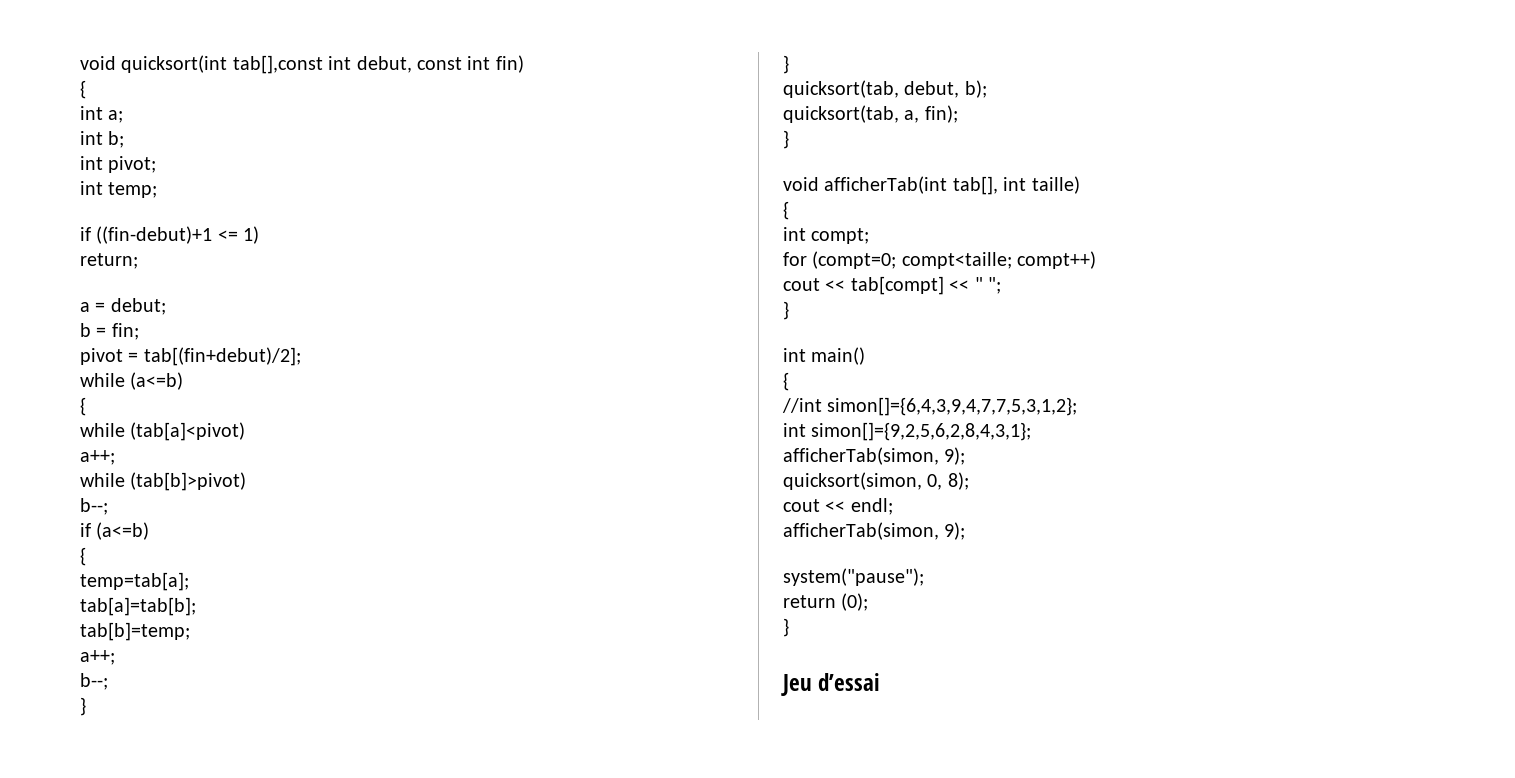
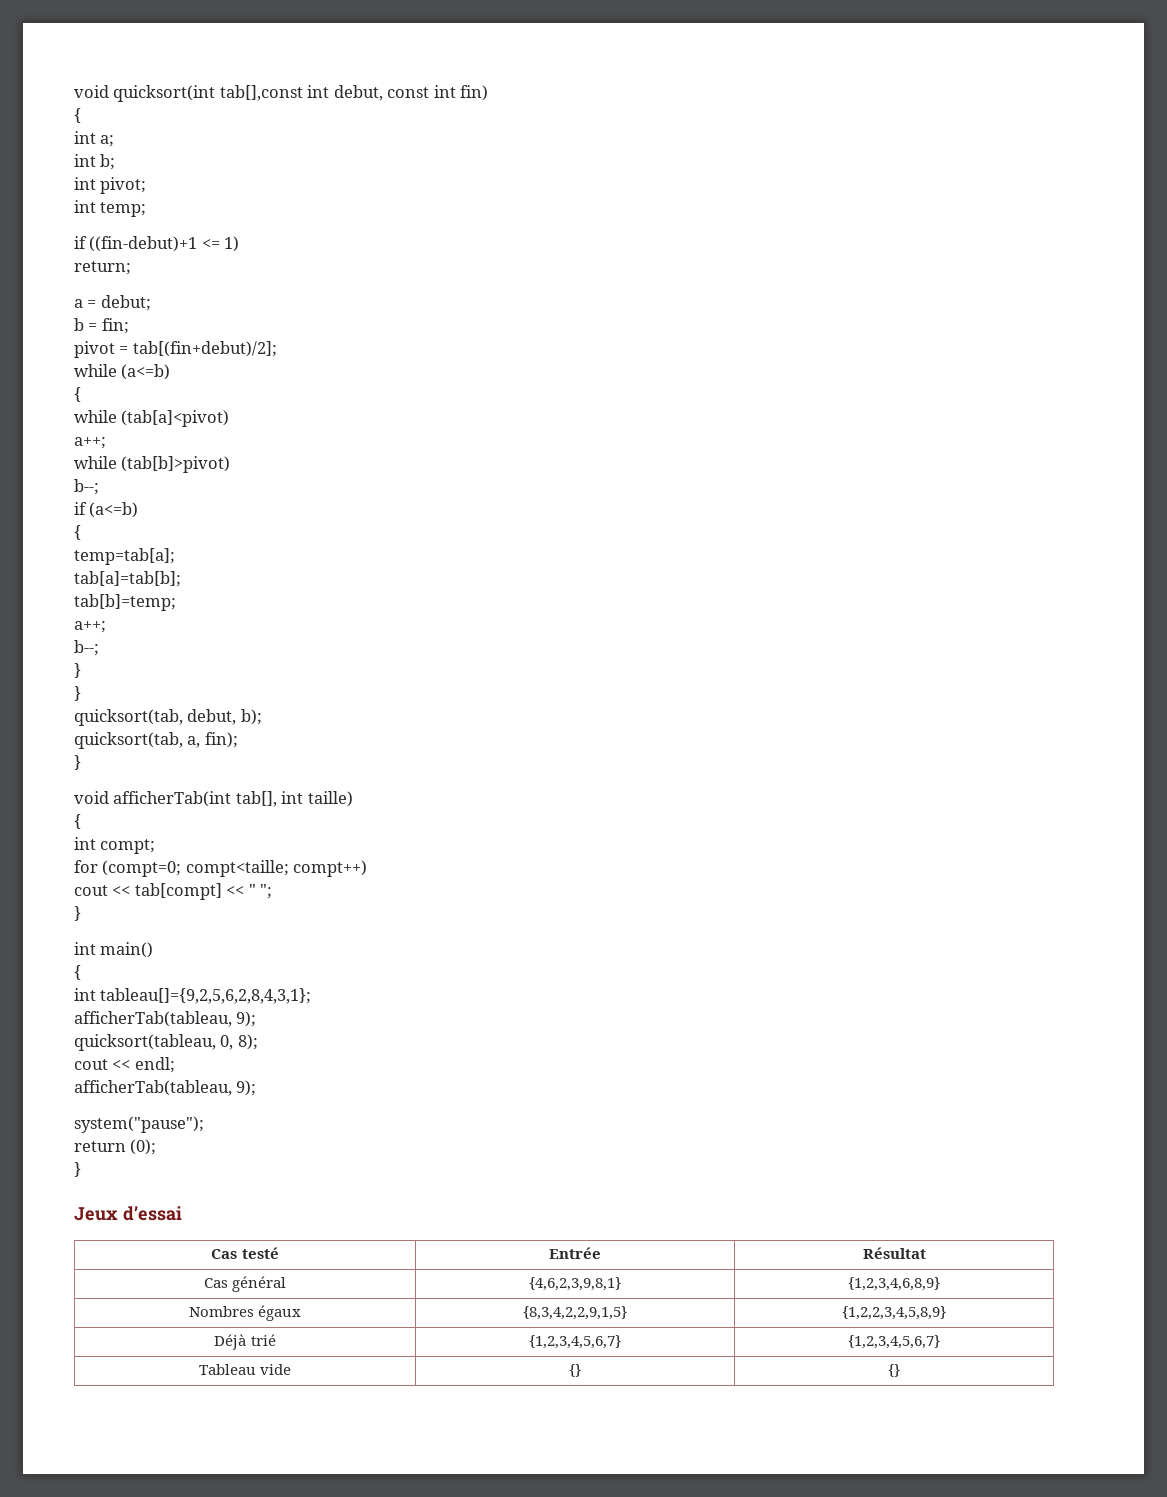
- //int simon[]={6,4,3,9,4,7,7,5,3,1,2};
- int simon[]={9,2,5,6,2,8,4,3,1};
- afficherTab(simon, 9);
- quicksort(simon, 0, 8);
+ int tableau[]={9,2,5,6,2,8,4,3,1};
+ afficherTab(tableau, 9);
+ quicksort(tableau, 0, 8);
  cout << endl;
- afficherTab(simon, 9);
+ afficherTab(tableau, 9);
- Jeu d’essai
+ Jeux d’essai
+ Cas testé | Entrée | Résultat
+ Cas général | {4,6,2,3,9,8,1} | {1,2,3,4,6,8,9}
+ Nombres égaux | {8,3,4,2,2,9,1,5} | {1,2,2,3,4,5,8,9}
+ Déjà trié | {1,2,3,4,5,6,7} | {1,2,3,4,5,6,7}
+ Tableau vide | {} | {}

